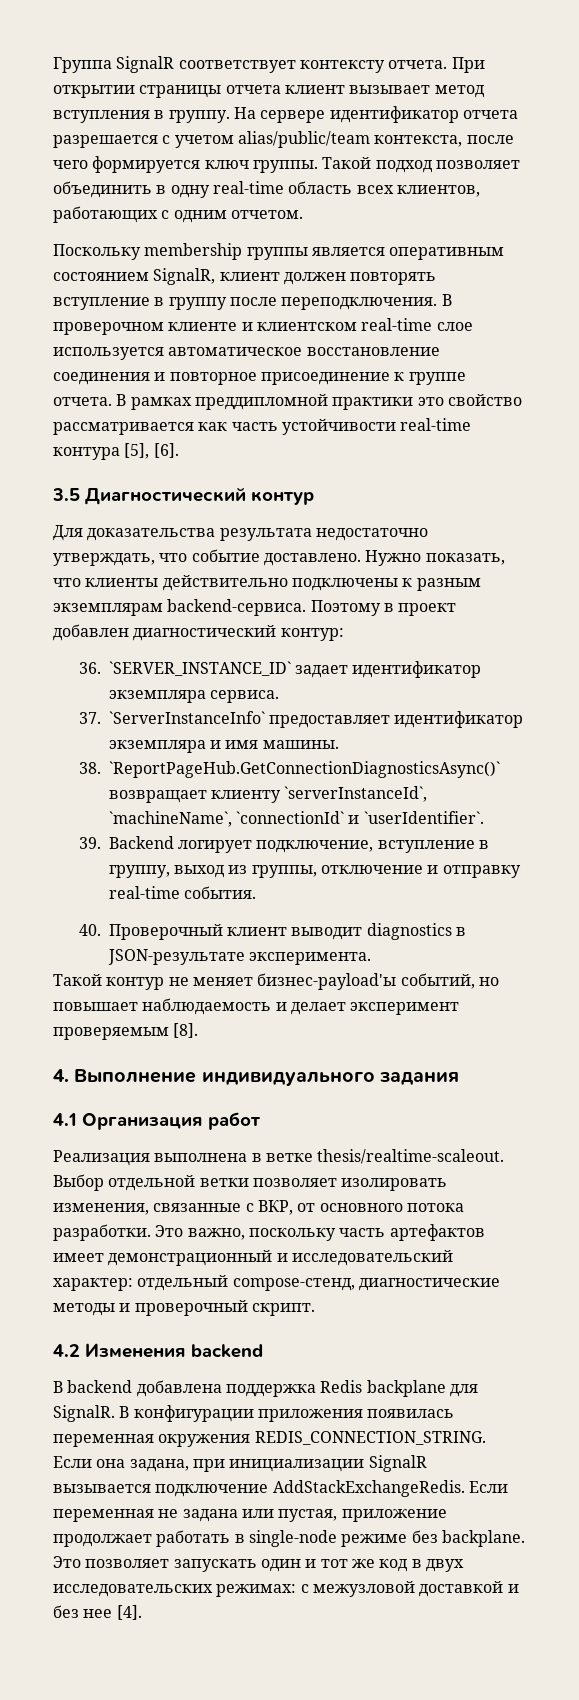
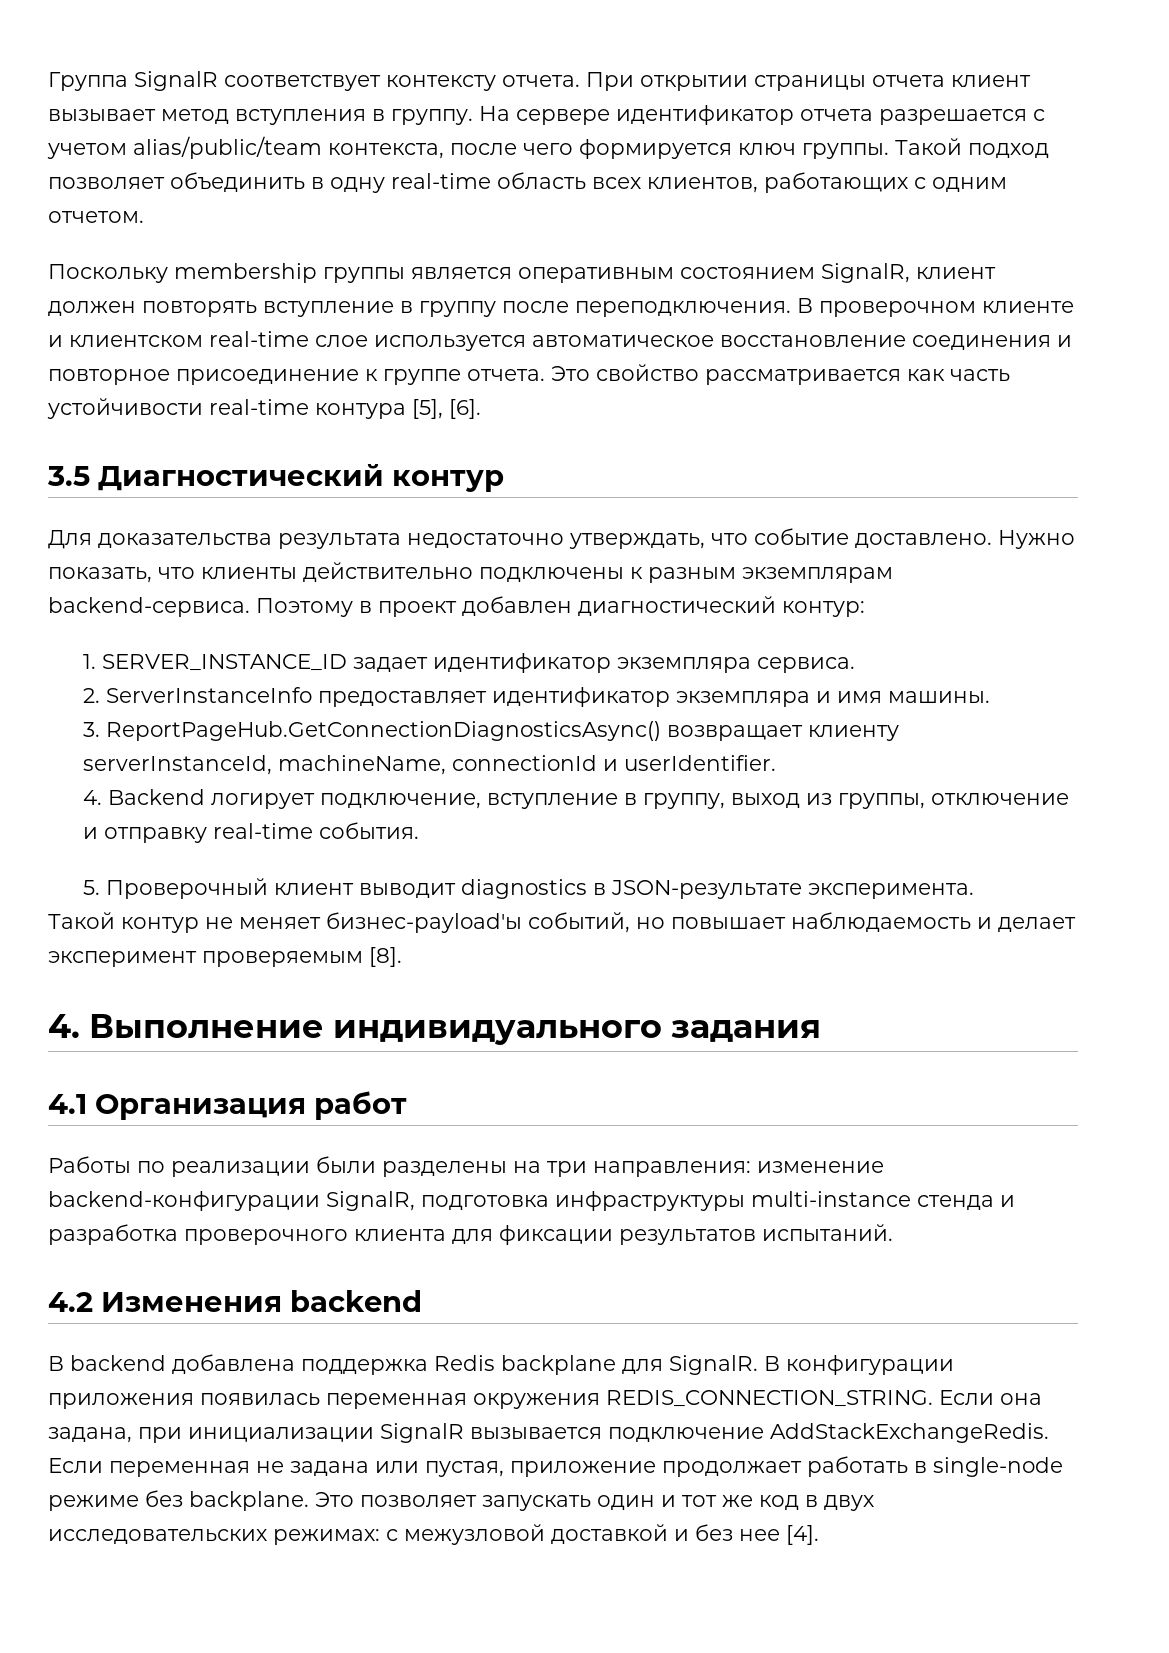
- В рамках преддипломной практики это свойство рассматривается как часть устойчивости real-time контура [5], [6].
+ Это свойство рассматривается как часть устойчивости real-time контура [5], [6].
- 36. `SERVER_INSTANCE_ID` задает идентификатор экземпляра сервиса.
+ 1. SERVER_INSTANCE_ID задает идентификатор экземпляра сервиса.
- 37. `ServerInstanceInfo` предоставляет идентификатор экземпляра и имя машины.
+ 2. ServerInstanceInfo предоставляет идентификатор экземпляра и имя машины.
- 38. `ReportPageHub.GetConnectionDiagnosticsAsync()` возвращает клиенту `serverInstanceId`, `machineName`, `connectionId` и `userIdentifier`.
- 39. Backend логирует подключение, вступление в группу, выход из группы, отключение и отправку real-time события.
+ 3. ReportPageHub.GetConnectionDiagnosticsAsync() возвращает клиенту serverInstanceId, machineName, connectionId и userIdentifier.
+ 4. Backend логирует подключение, вступление в группу, выход из группы, отключение и отправку real-time события.
- 40. Проверочный клиент выводит diagnostics в JSON-результате эксперимента.
+ 5. Проверочный клиент выводит diagnostics в JSON-результате эксперимента.
- Реализация выполнена в ветке thesis/realtime-scaleout. Выбор отдельной ветки позволяет изолировать изменения, связанные с ВКР, от основного потока разработки. Это важно, поскольку часть артефактов имеет демонстрационный и исследовательский характер: отдельный compose-стенд, диагностические методы и проверочный скрипт.
+ Работы по реализации были разделены на три направления: изменение backend-конфигурации SignalR, подготовка инфраструктуры multi-instance стенда и разработка проверочного клиента для фиксации результатов испытаний.

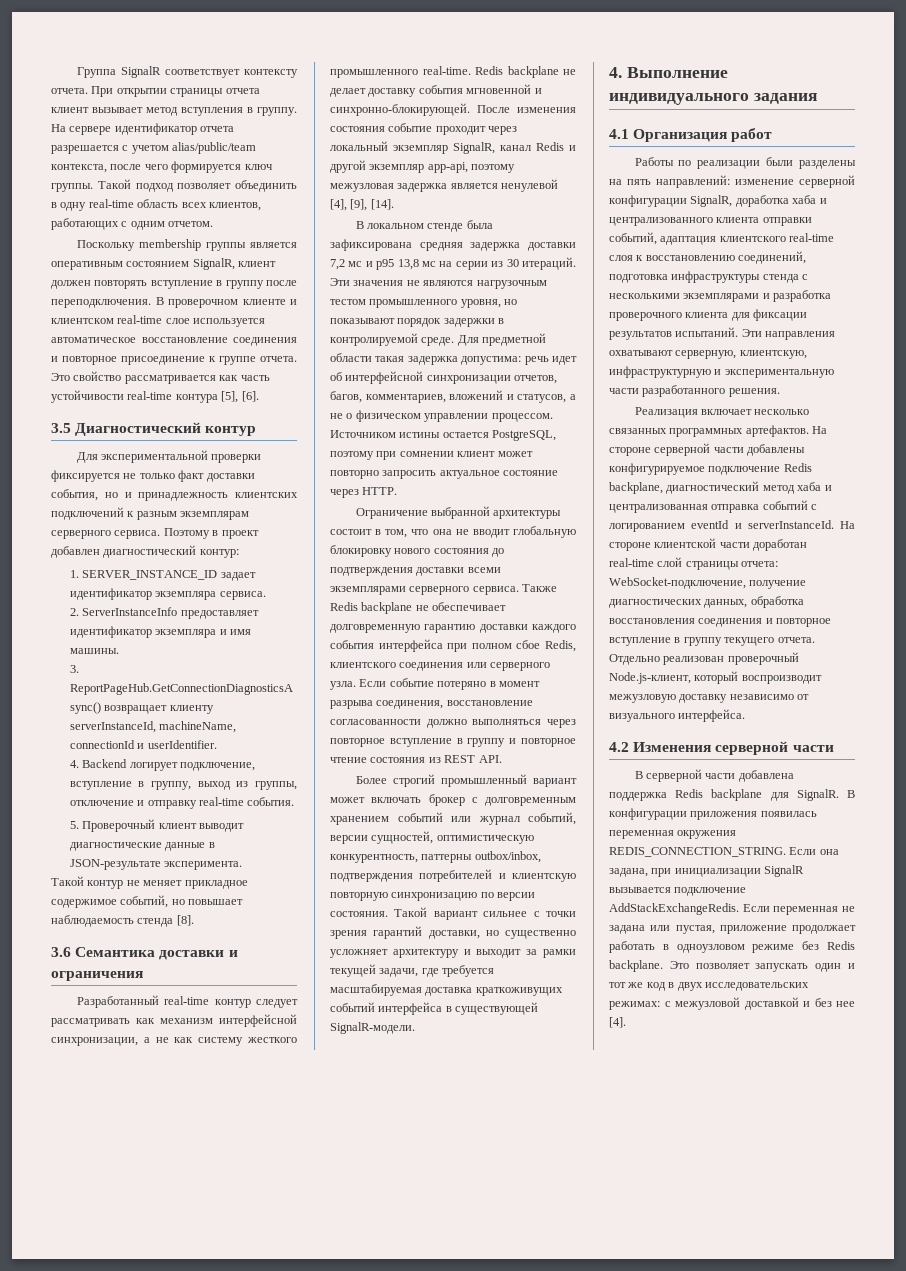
- Для доказательства результата недостаточно утверждать, что событие доставлено. Нужно показать, что клиенты действительно подключены к разным экземплярам backend-сервиса.
+ Для экспериментальной проверки фиксируется не только факт доставки события, но и принадлежность клиентских подключений к разным экземплярам серверного сервиса.
- 5. Проверочный клиент выводит diagnostics в JSON-результате эксперимента.
+ 5. Проверочный клиент выводит диагностические данные в JSON-результате эксперимента.
- Такой контур не меняет бизнес-payload'ы событий, но повышает наблюдаемость и делает эксперимент проверяемым [8].
+ Такой контур не меняет прикладное содержимое событий, но повышает наблюдаемость стенда [8].
+ 3.6 Семантика доставки и ограничения
+ Разработанный real-time контур следует рассматривать как механизм интерфейсной синхронизации, а не как систему жесткого промышленного real-time. Redis backplane не делает доставку события мгновенной и синхронно-блокирующей. После изменения состояния событие проходит через локальный экземпляр SignalR, канал Redis и другой экземпляр app-api, поэтому межузловая задержка является ненулевой [4], [9], [14].
+ В локальном стенде была зафиксирована средняя задержка доставки 7,2 мс и p95 13,8 мс на серии из 30 итераций. Эти значения не являются нагрузочным тестом промышленного уровня, но показывают порядок задержки в контролируемой среде. Для предметной области такая задержка допустима: речь идет об интерфейсной синхронизации отчетов, багов, комментариев, вложений и статусов, а не о физическом управлении процессом. Источником истины остается PostgreSQL, поэтому при сомнении клиент может повторно запросить актуальное состояние через HTTP.
+ Ограничение выбранной архитектуры состоит в том, что она не вводит глобальную блокировку нового состояния до подтверждения доставки всеми экземплярами серверного сервиса. Также Redis backplane не обеспечивает долговременную гарантию доставки каждого события интерфейса при полном сбое Redis, клиентского соединения или серверного узла. Если событие потеряно в момент разрыва соединения, восстановление согласованности должно выполняться через повторное вступление в группу и повторное чтение состояния из REST API.
+ Более строгий промышленный вариант может включать брокер с долговременным хранением событий или журнал событий, версии сущностей, оптимистическую конкурентность, паттерны outbox/inbox, подтверждения потребителей и клиентскую повторную синхронизацию по версии состояния. Такой вариант сильнее с точки зрения гарантий доставки, но существенно усложняет архитектуру и выходит за рамки текущей задачи, где требуется масштабируемая доставка краткоживущих событий интерфейса в существующей SignalR-модели.
- Работы по реализации были разделены на три направления: изменение backend-конфигурации SignalR, подготовка инфраструктуры multi-instance стенда и разработка проверочного клиента для фиксации результатов испытаний.
+ Работы по реализации были разделены на пять направлений: изменение серверной конфигурации SignalR, доработка хаба и централизованного клиента отправки событий, адаптация клиентского real-time слоя к восстановлению соединений, подготовка инфраструктуры стенда с несколькими экземплярами и разработка проверочного клиента для фиксации результатов испытаний. Эти направления охватывают серверную, клиентскую, инфраструктурную и экспериментальную части разработанного решения.
+ Реализация включает несколько связанных программных артефактов. На стороне серверной части добавлены конфигурируемое подключение Redis backplane, диагностический метод хаба и централизованная отправка событий с логированием eventId и serverInstanceId. На стороне клиентской части доработан real-time слой страницы отчета: WebSocket-подключение, получение диагностических данных, обработка восстановления соединения и повторное вступление в группу текущего отчета. Отдельно реализован проверочный Node.js-клиент, который воспроизводит межузловую доставку независимо от визуального интерфейса.
- 4.2 Изменения backend
- В backend добавлена поддержка Redis backplane для SignalR.
+ 4.2 Изменения серверной части
+ В серверной части добавлена поддержка Redis backplane для SignalR.
- Если переменная не задана или пустая, приложение продолжает работать в single-node режиме без backplane.
+ Если переменная не задана или пустая, приложение продолжает работать в одноузловом режиме без Redis backplane.

